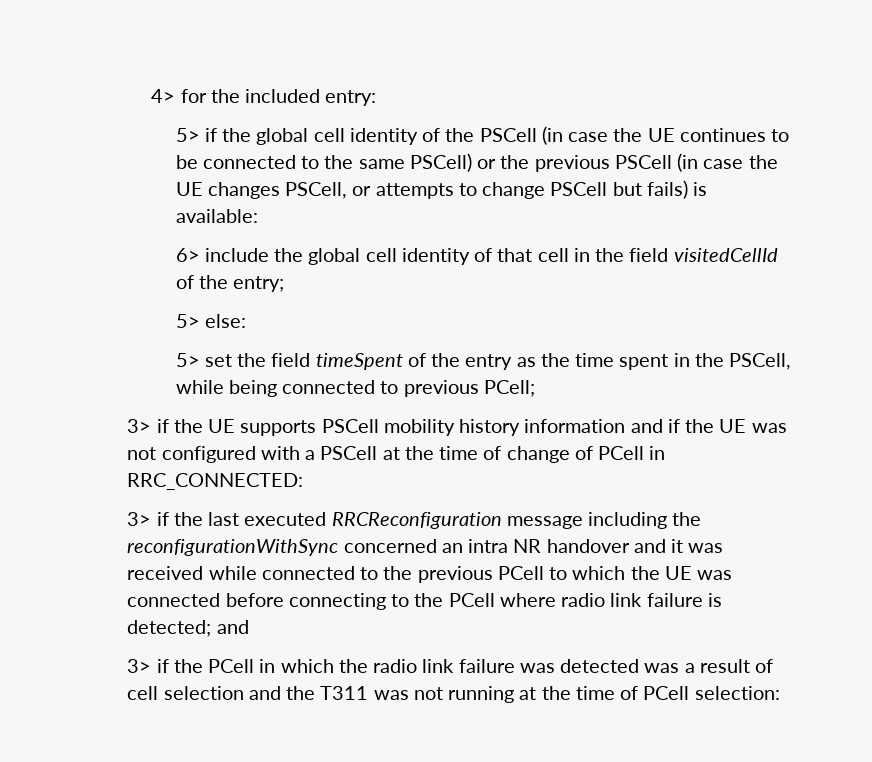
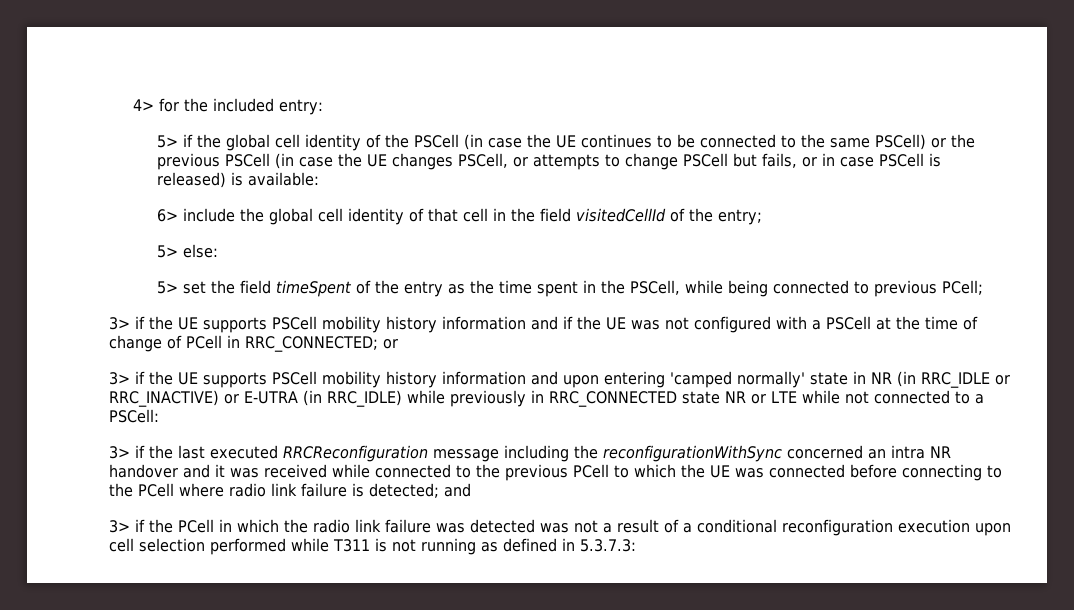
- 5> if the global cell identity of the PSCell (in case the UE continues to be connected to the same PSCell) or the previous PSCell (in case the UE changes PSCell, or attempts to change PSCell but fails) is available:
+ 5> if the global cell identity of the PSCell (in case the UE continues to be connected to the same PSCell) or the previous PSCell (in case the UE changes PSCell, or attempts to change PSCell but fails, or in case PSCell is released) is available:
- 3> if the UE supports PSCell mobility history information and if the UE was not configured with a PSCell at the time of change of PCell in RRC_CONNECTED:
+ 3> if the UE supports PSCell mobility history information and if the UE was not configured with a PSCell at the time of change of PCell in RRC_CONNECTED; or
+ 3> if the UE supports PSCell mobility history information and upon entering 'camped normally' state in NR (in RRC_IDLE or RRC_INACTIVE) or E-UTRA (in RRC_IDLE) while previously in RRC_CONNECTED state NR or LTE while not connected to a PSCell:
- 3> if the PCell in which the radio link failure was detected was a result of cell selection and the T311 was not running at the time of PCell selection:
+ 3> if the PCell in which the radio link failure was detected was not a result of a conditional reconfiguration execution upon cell selection performed while T311 is not running as defined in 5.3.7.3:

